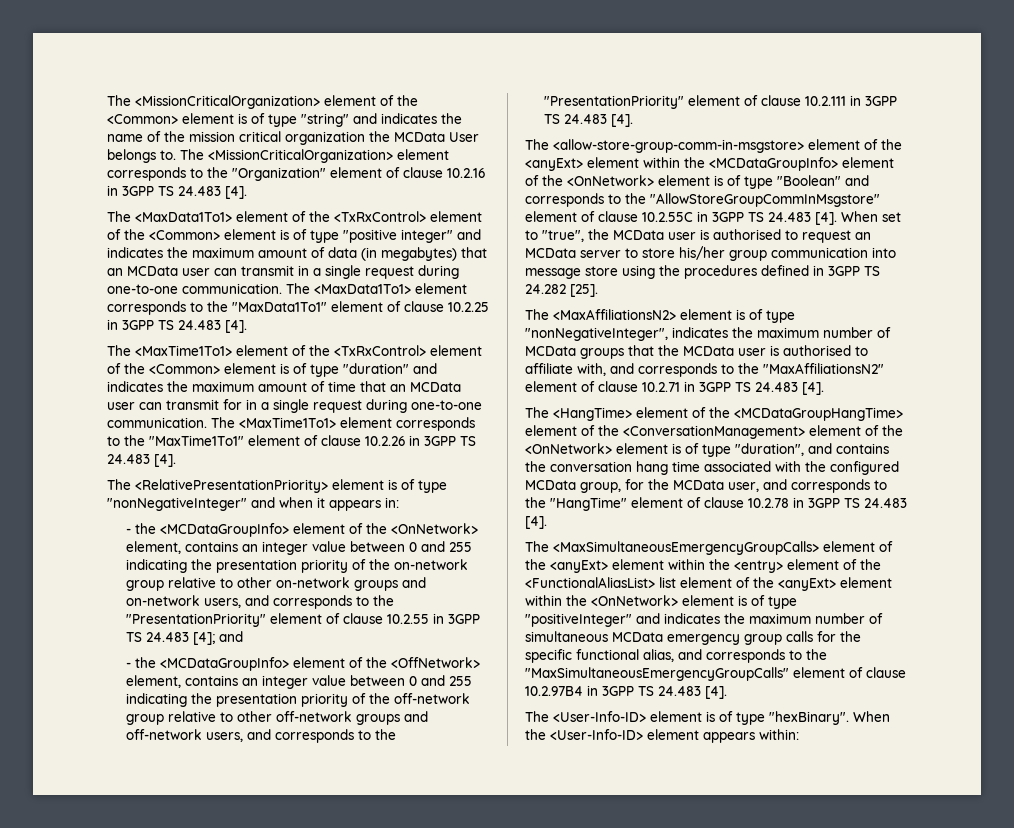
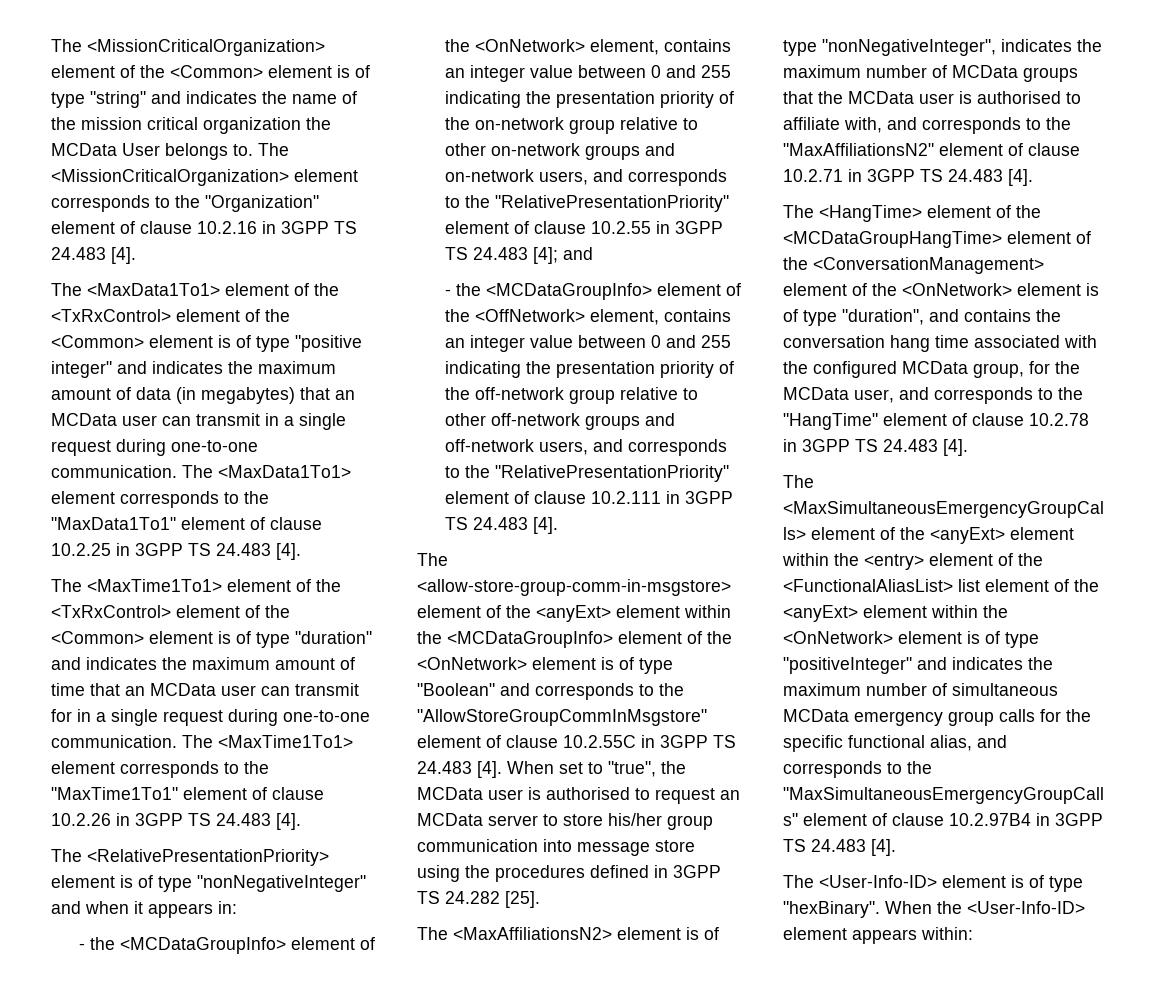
- - the <MCDataGroupInfo> element of the <OnNetwork> element, contains an integer value between 0 and 255 indicating the presentation priority of the on-network group relative to other on-network groups and on-network users, and corresponds to the "PresentationPriority" element of clause 10.2.55 in 3GPP TS 24.483 [4]; and
+ - the <MCDataGroupInfo> element of the <OnNetwork> element, contains an integer value between 0 and 255 indicating the presentation priority of the on-network group relative to other on-network groups and on-network users, and corresponds to the "RelativePresentationPriority" element of clause 10.2.55 in 3GPP TS 24.483 [4]; and
- - the <MCDataGroupInfo> element of the <OffNetwork> element, contains an integer value between 0 and 255 indicating the presentation priority of the off-network group relative to other off-network groups and off-network users, and corresponds to the "PresentationPriority" element of clause 10.2.111 in 3GPP TS 24.483 [4].
+ - the <MCDataGroupInfo> element of the <OffNetwork> element, contains an integer value between 0 and 255 indicating the presentation priority of the off-network group relative to other off-network groups and off-network users, and corresponds to the "RelativePresentationPriority" element of clause 10.2.111 in 3GPP TS 24.483 [4].

